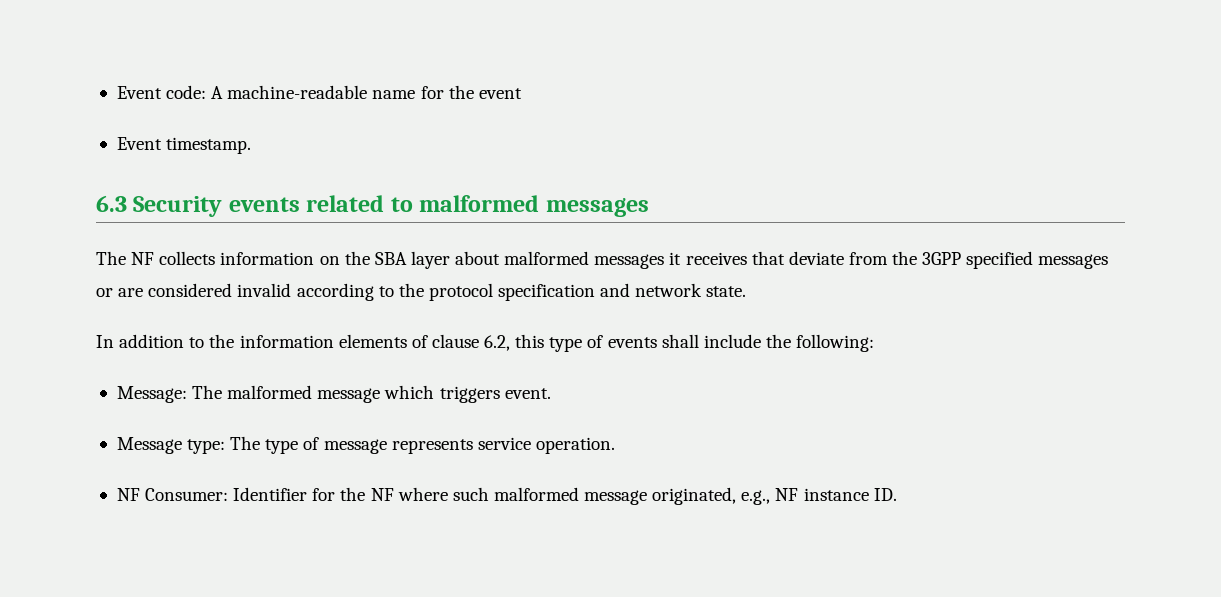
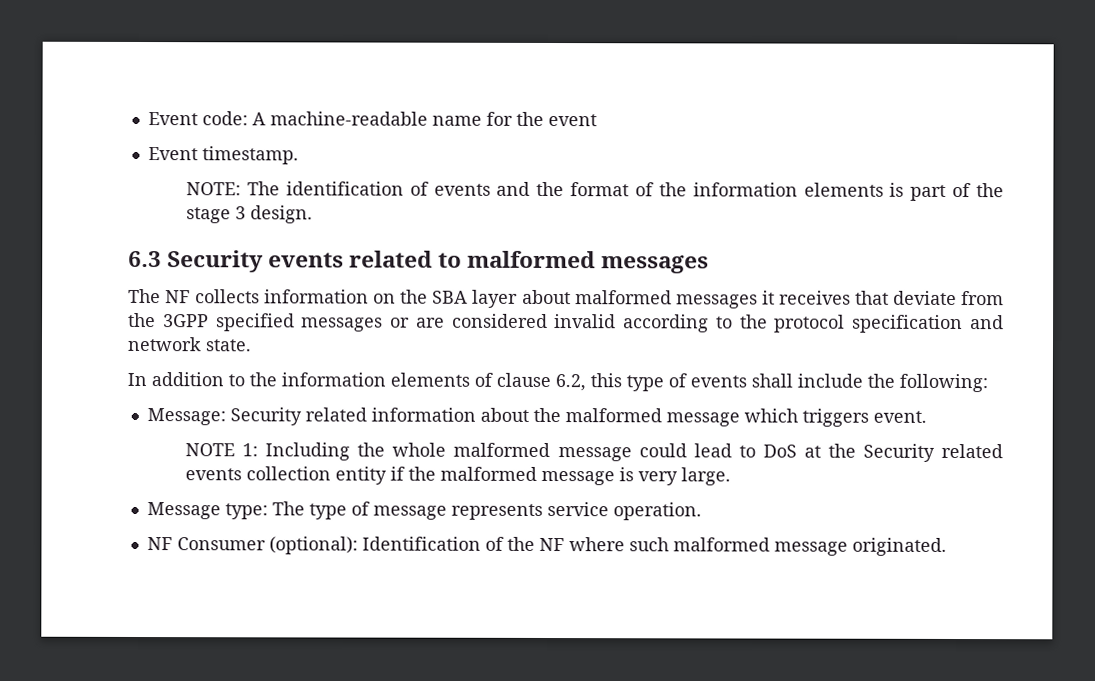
+ NOTE: The identification of events and the format of the information elements is part of the stage 3 design.
- Message: The malformed message which triggers event.
+ Message: Security related information about the malformed message which triggers event.
+ NOTE 1: Including the whole malformed message could lead to DoS at the Security related events collection entity if the malformed message is very large.
- NF Consumer: Identifier for the NF where such malformed message originated, e.g., NF instance ID.
+ NF Consumer (optional): Identification of the NF where such malformed message originated.

